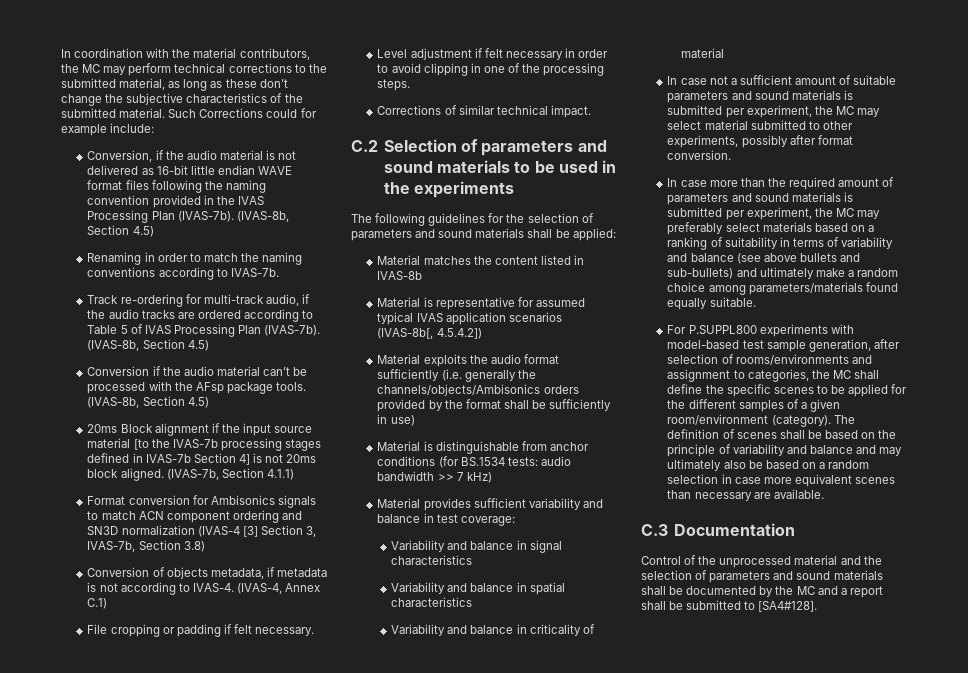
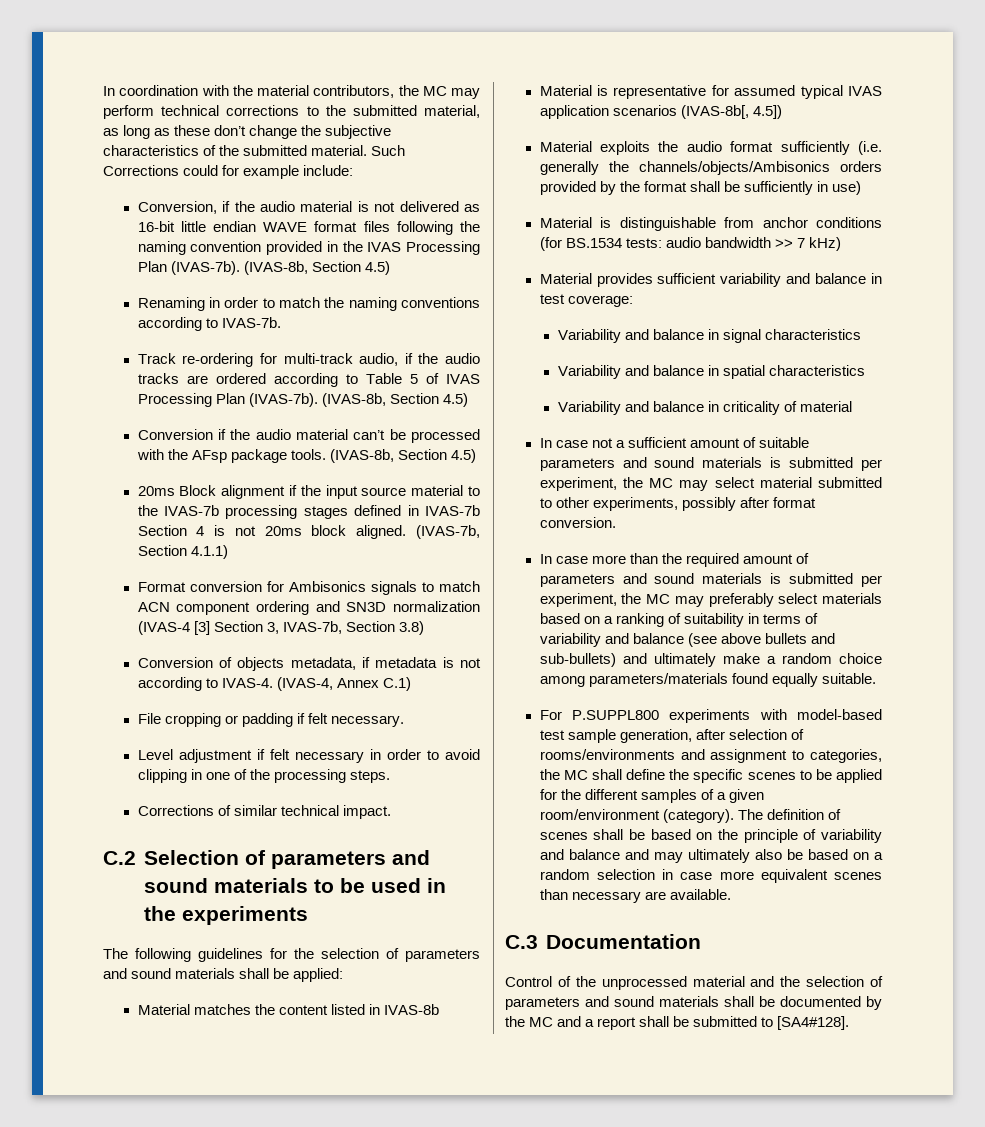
- 20ms Block alignment if the input source material [to the IVAS-7b processing stages defined in IVAS-7b Section 4] is not 20ms block aligned.
+ 20ms Block alignment if the input source material to the IVAS-7b processing stages defined in IVAS-7b Section 4 is not 20ms block aligned.
- Material is representative for assumed typical IVAS application scenarios (IVAS-8b[, 4.5.4.2])
+ Material is representative for assumed typical IVAS application scenarios (IVAS-8b[, 4.5])

